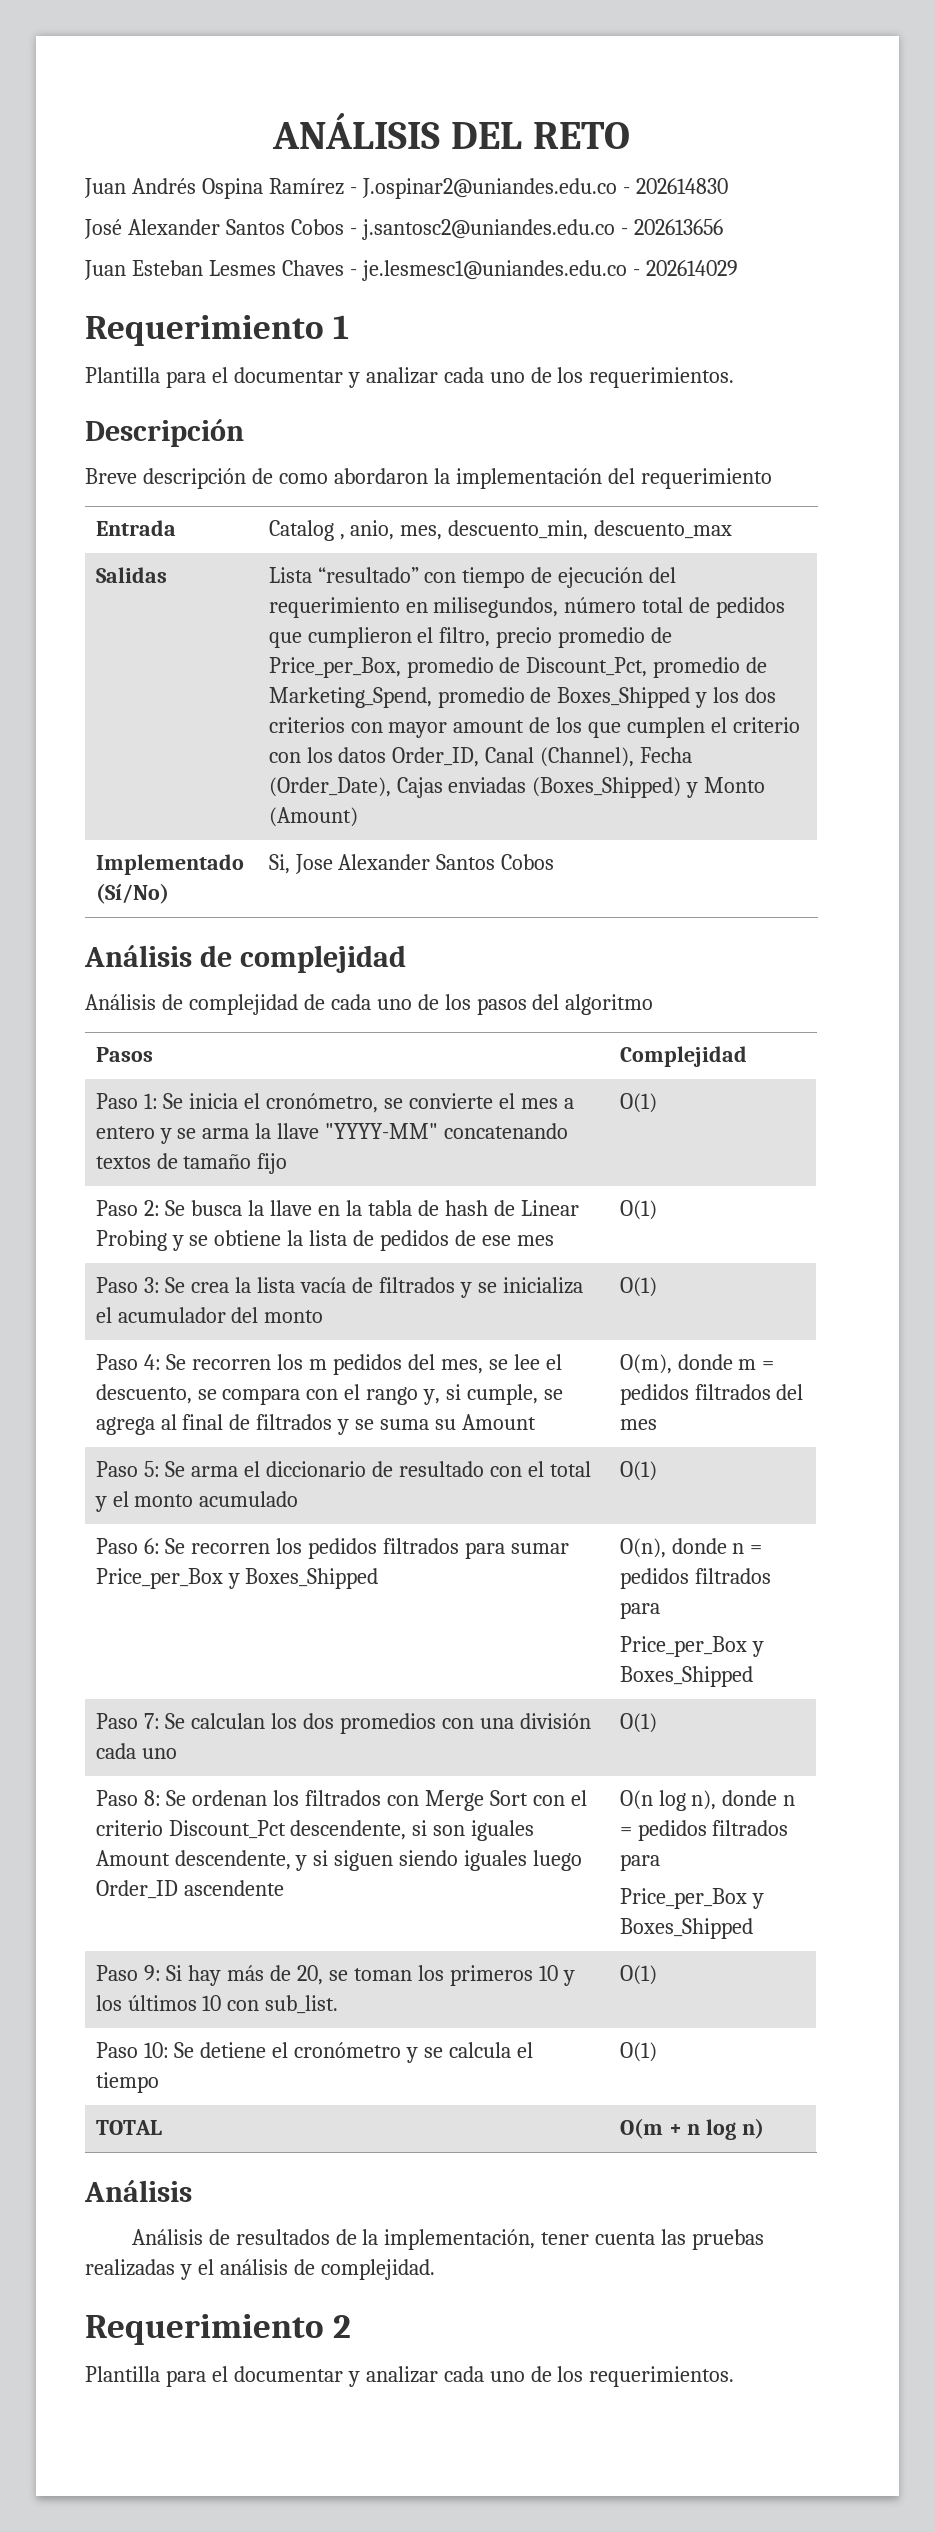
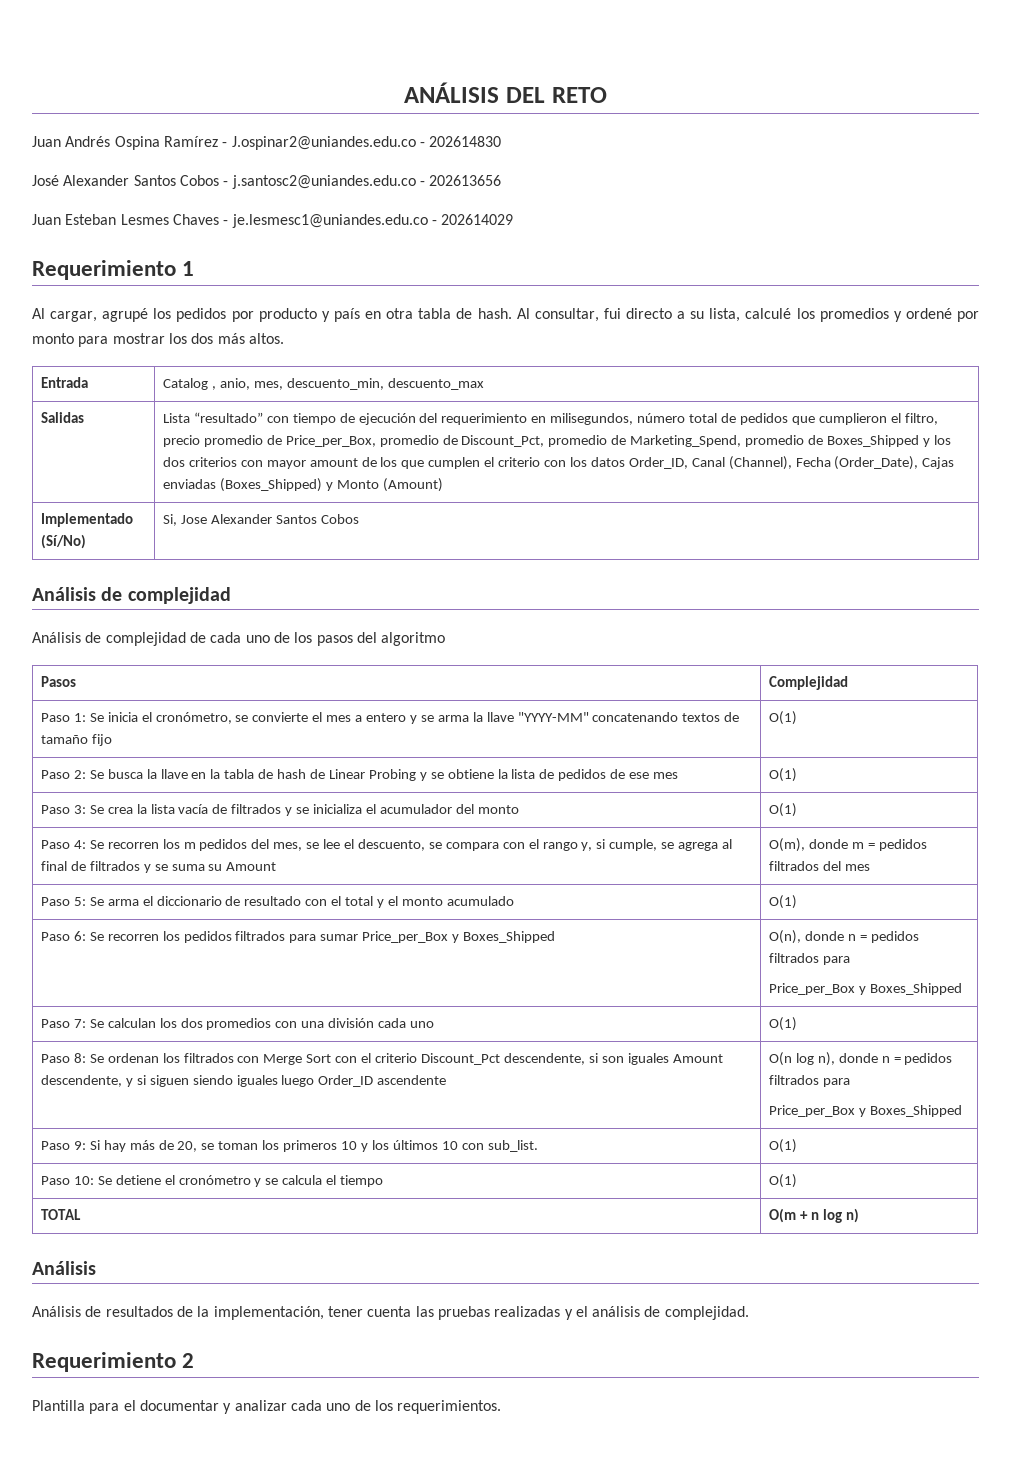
  Requerimiento 1
- Plantilla para el documentar y analizar cada uno de los requerimientos.
- Descripción
- Breve descripción de como abordaron la implementación del requerimiento
+ Al cargar, agrupé los pedidos por producto y país en otra tabla de hash. Al consultar, fui directo a su lista, calculé los promedios y ordené por monto para mostrar los dos más altos.

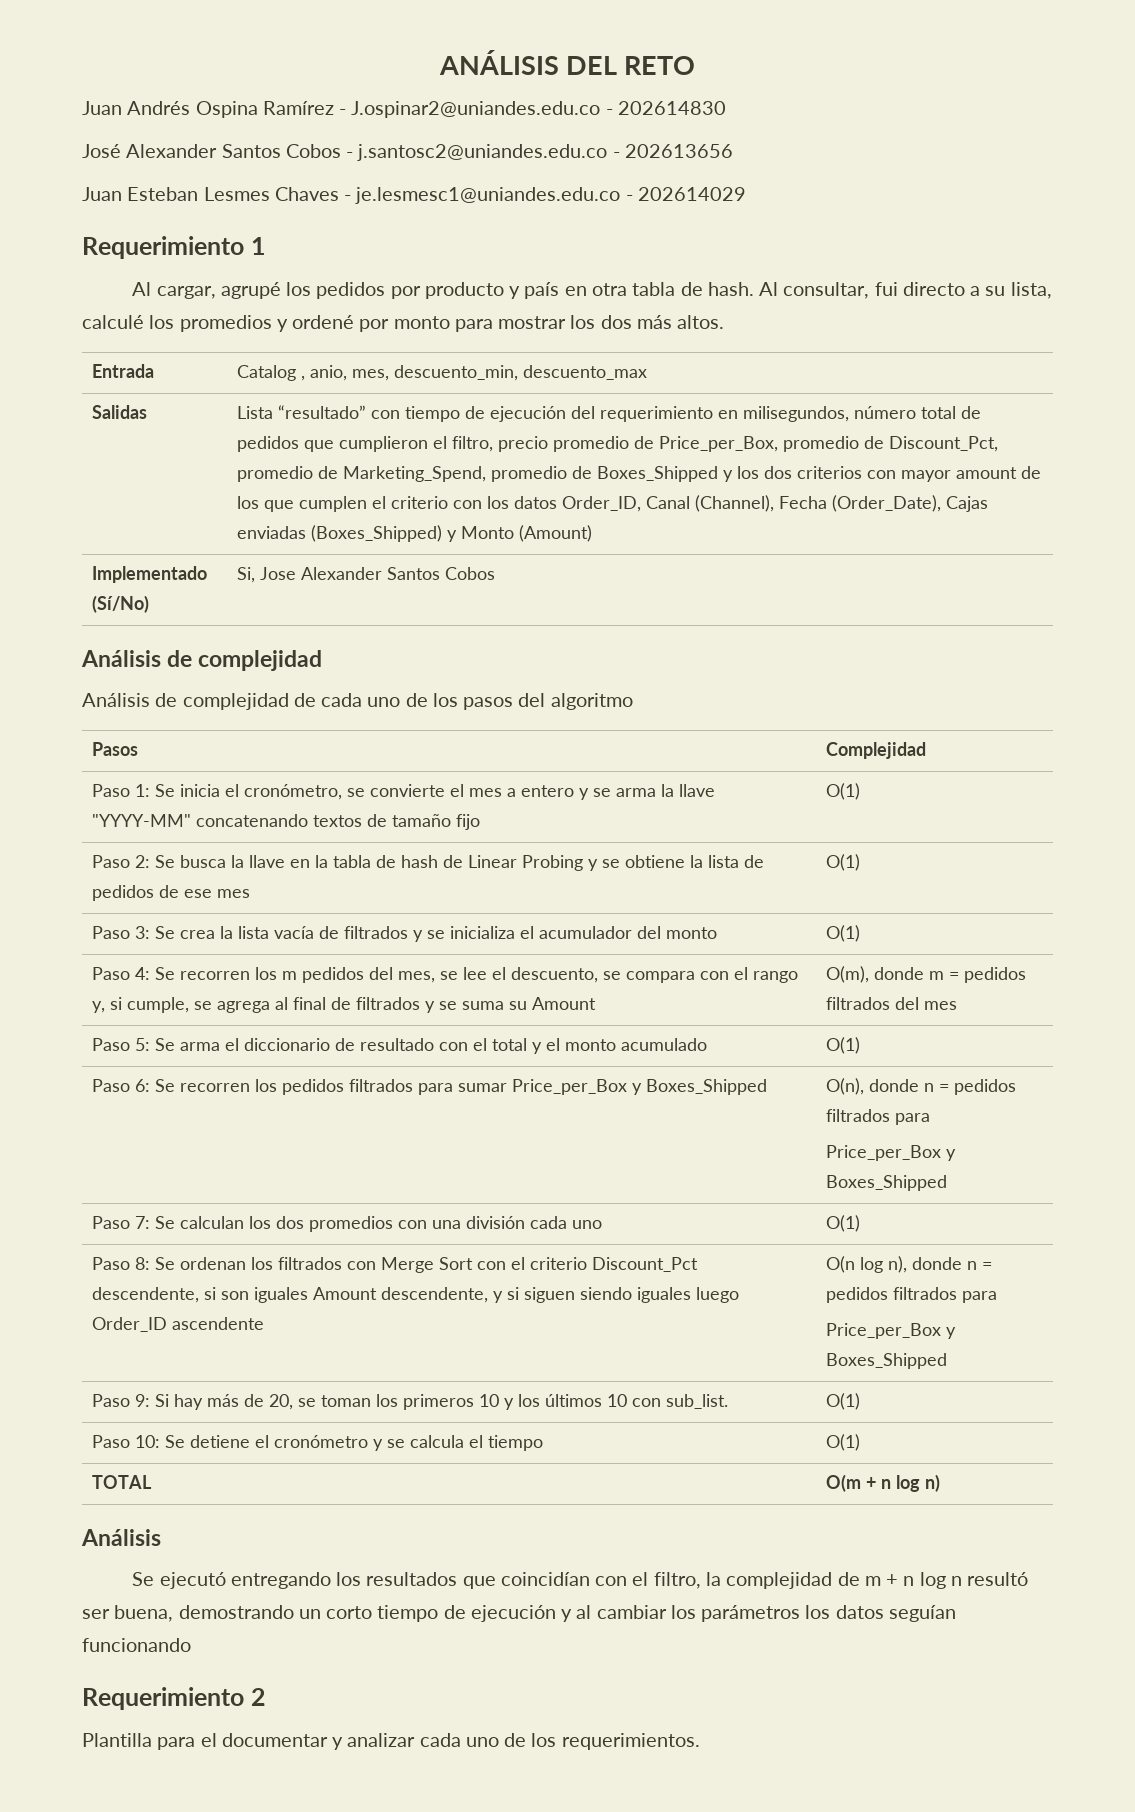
- Análisis de resultados de la implementación, tener cuenta las pruebas realizadas y el análisis de complejidad.
+ Se ejecutó entregando los resultados que coincidían con el filtro, la complejidad de m + n log n resultó ser buena, demostrando un corto tiempo de ejecución y al cambiar los parámetros los datos seguían funcionando

